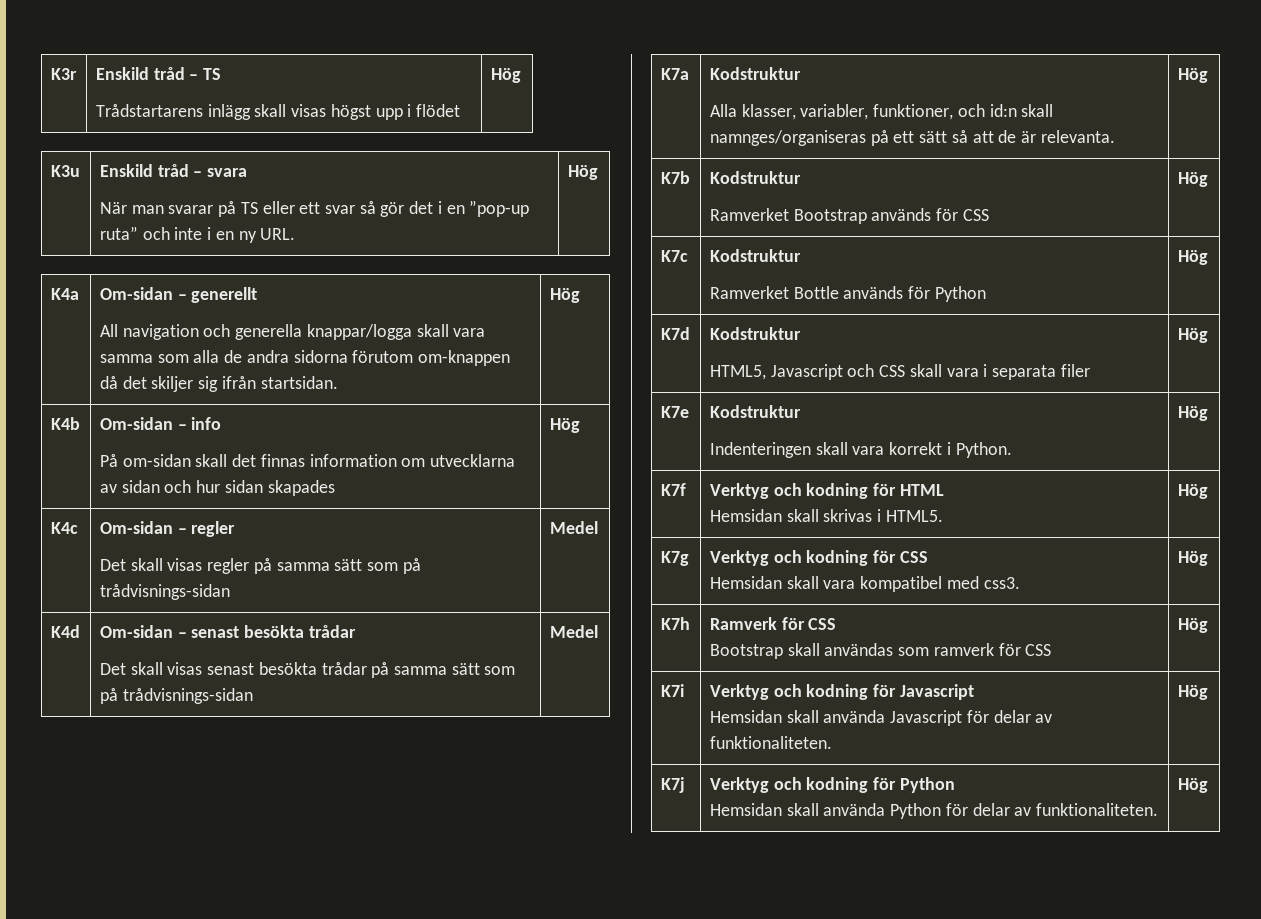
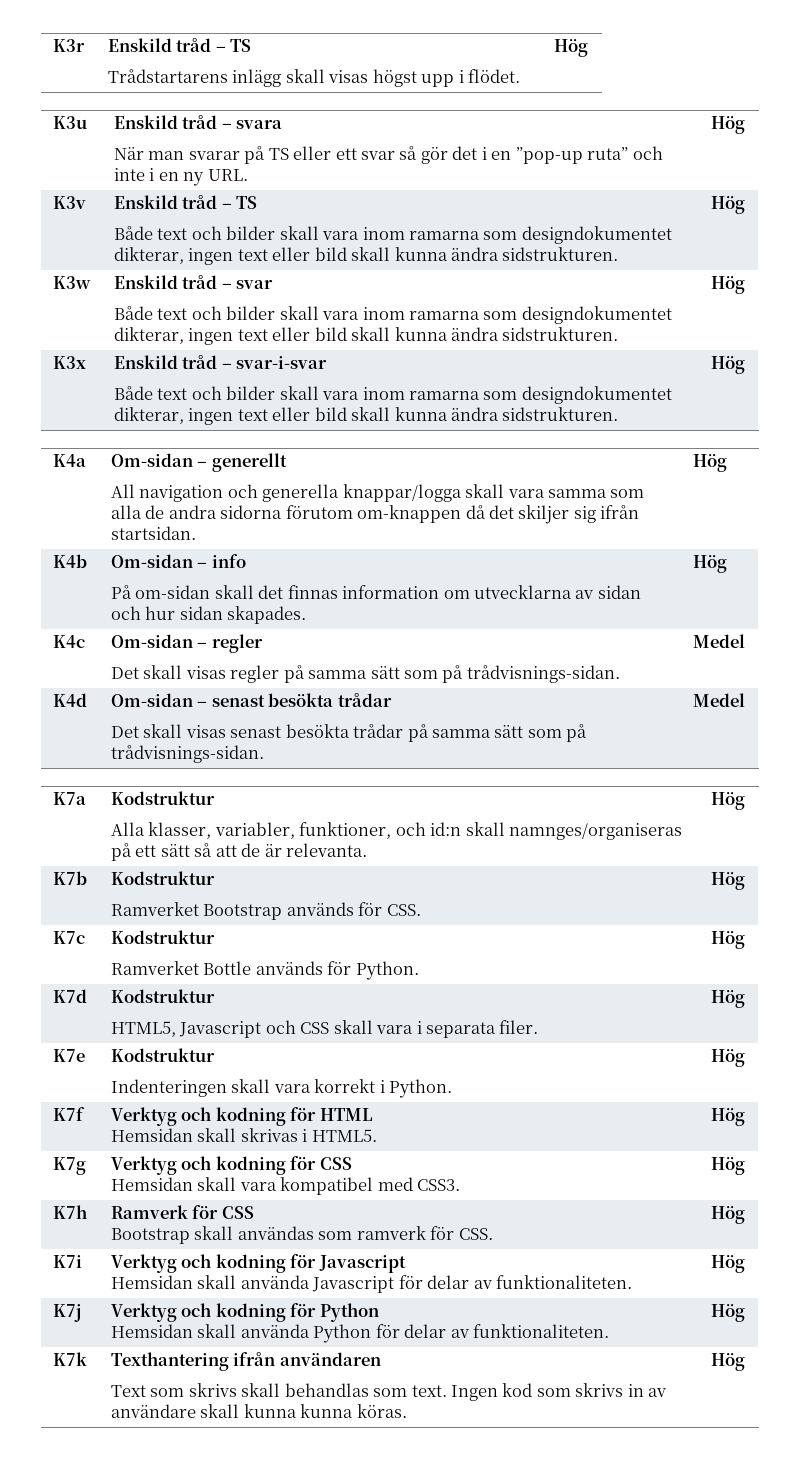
  K3r | Enskild tråd – TS
- Trådstartarens inlägg skall visas högst upp i flödet | Hög
+ Trådstartarens inlägg skall visas högst upp i flödet. | Hög
+ K3v | Enskild tråd – TS
+ Både text och bilder skall vara inom ramarna som designdokumentet dikterar, ingen text eller bild skall kunna ändra sidstrukturen. | Hög
+ K3w | Enskild tråd – svar
+ Både text och bilder skall vara inom ramarna som designdokumentet dikterar, ingen text eller bild skall kunna ändra sidstrukturen. | Hög
+ K3x | Enskild tråd – svar-i-svar
+ Både text och bilder skall vara inom ramarna som designdokumentet dikterar, ingen text eller bild skall kunna ändra sidstrukturen. | Hög
  K4b | Om-sidan – info
- På om-sidan skall det finnas information om utvecklarna av sidan och hur sidan skapades | Hög
+ På om-sidan skall det finnas information om utvecklarna av sidan och hur sidan skapades. | Hög
  K4c | Om-sidan – regler
- Det skall visas regler på samma sätt som på trådvisnings-sidan | Medel
+ Det skall visas regler på samma sätt som på trådvisnings-sidan. | Medel
  K4d | Om-sidan – senast besökta trådar
- Det skall visas senast besökta trådar på samma sätt som på trådvisnings-sidan | Medel
+ Det skall visas senast besökta trådar på samma sätt som på trådvisnings-sidan. | Medel
  K7b | Kodstruktur
- Ramverket Bootstrap används för CSS | Hög
+ Ramverket Bootstrap används för CSS. | Hög
  K7c | Kodstruktur
- Ramverket Bottle används för Python | Hög
+ Ramverket Bottle används för Python. | Hög
  K7d | Kodstruktur
- HTML5, Javascript och CSS skall vara i separata filer | Hög
+ HTML5, Javascript och CSS skall vara i separata filer. | Hög
  K7g | Verktyg och kodning för CSS
- Hemsidan skall vara kompatibel med css3. | Hög
+ Hemsidan skall vara kompatibel med CSS3. | Hög
  K7h | Ramverk för CSS
- Bootstrap skall användas som ramverk för CSS | Hög
+ Bootstrap skall användas som ramverk för CSS. | Hög
+ K7k | Texthantering ifrån användaren
+ Text som skrivs skall behandlas som text. Ingen kod som skrivs in av användare skall kunna kunna köras. | Hög

